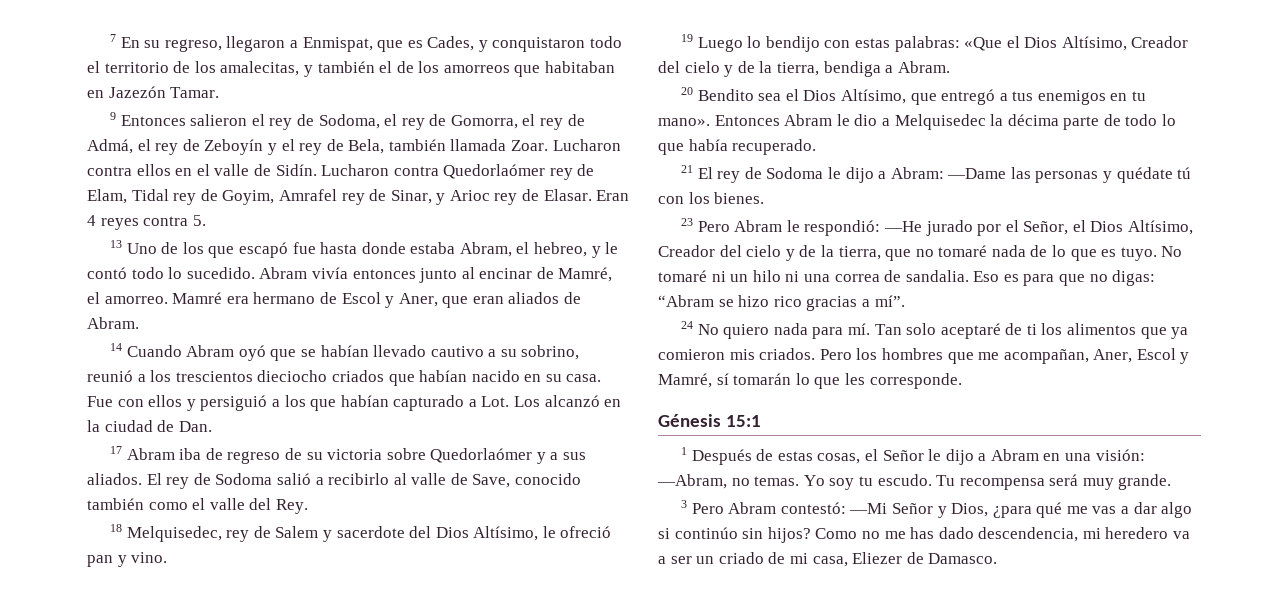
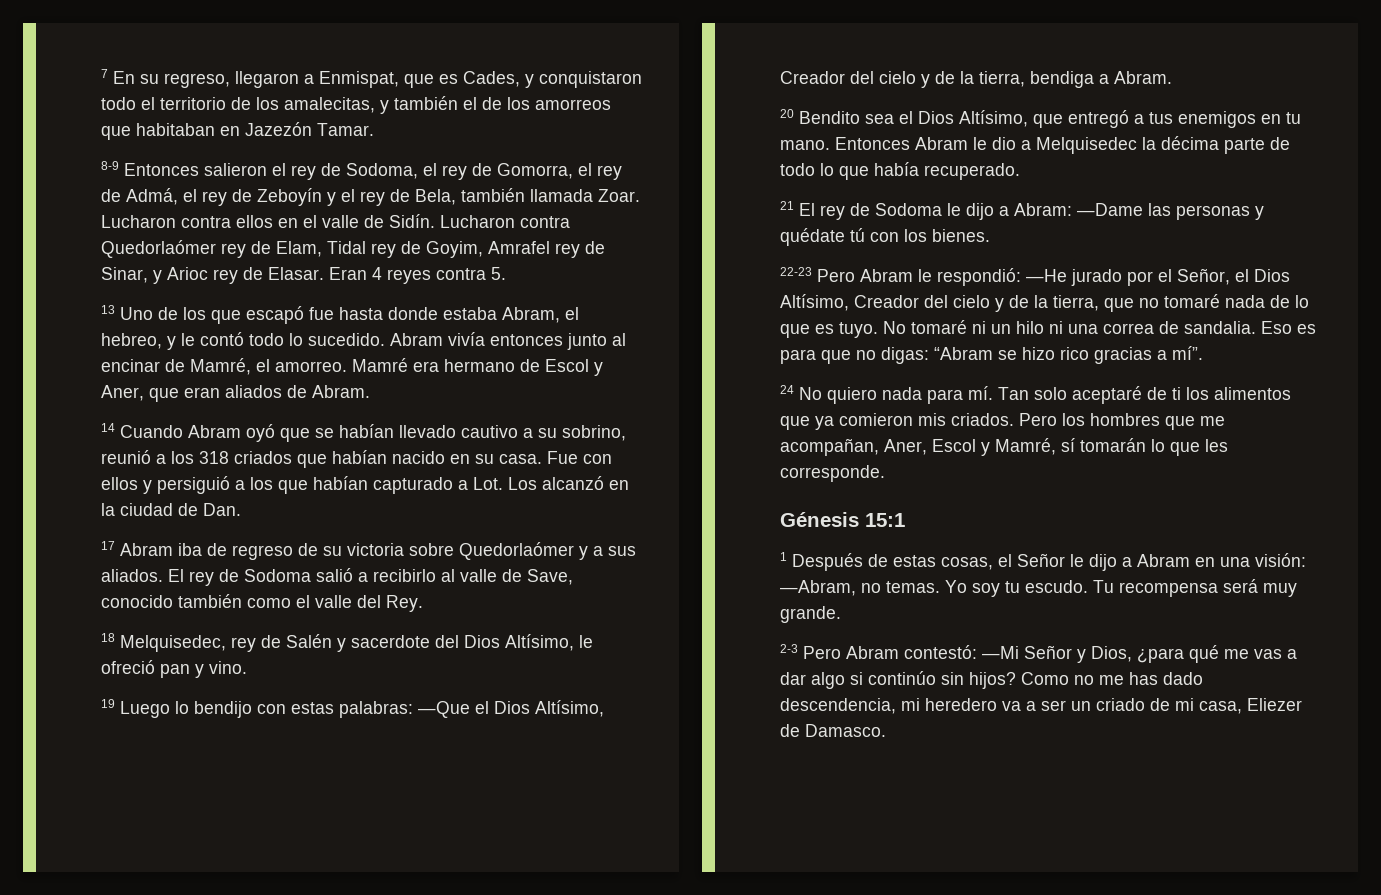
- 9 Entonces salieron el rey de Sodoma, el rey de Gomorra, el rey de Admá, el rey de Zeboyín y el rey de Bela, también llamada Zoar.
+ 8-9 Entonces salieron el rey de Sodoma, el rey de Gomorra, el rey de Admá, el rey de Zeboyín y el rey de Bela, también llamada Zoar.
- 14 Cuando Abram oyó que se habían llevado cautivo a su sobrino, reunió a los trescientos dieciocho criados que habían nacido en su casa.
+ 14 Cuando Abram oyó que se habían llevado cautivo a su sobrino, reunió a los 318 criados que habían nacido en su casa.
- 18 Melquisedec, rey de Salem y sacerdote del Dios Altísimo, le ofreció pan y vino.
+ 18 Melquisedec, rey de Salén y sacerdote del Dios Altísimo, le ofreció pan y vino.
- 19 Luego lo bendijo con estas palabras: «Que el Dios Altísimo, Creador del cielo y de la tierra, bendiga a Abram.
+ 19 Luego lo bendijo con estas palabras: —Que el Dios Altísimo, Creador del cielo y de la tierra, bendiga a Abram.
- 20 Bendito sea el Dios Altísimo, que entregó a tus enemigos en tu mano».
+ 20 Bendito sea el Dios Altísimo, que entregó a tus enemigos en tu mano.
- 23 Pero Abram le respondió: —He jurado por el Señor, el Dios Altísimo, Creador del cielo y de la tierra, que no tomaré nada de lo que es tuyo.
+ 22-23 Pero Abram le respondió: —He jurado por el Señor, el Dios Altísimo, Creador del cielo y de la tierra, que no tomaré nada de lo que es tuyo.
- 3 Pero Abram contestó: —Mi Señor y Dios, ¿para qué me vas a dar algo si continúo sin hijos?
+ 2-3 Pero Abram contestó: —Mi Señor y Dios, ¿para qué me vas a dar algo si continúo sin hijos?

